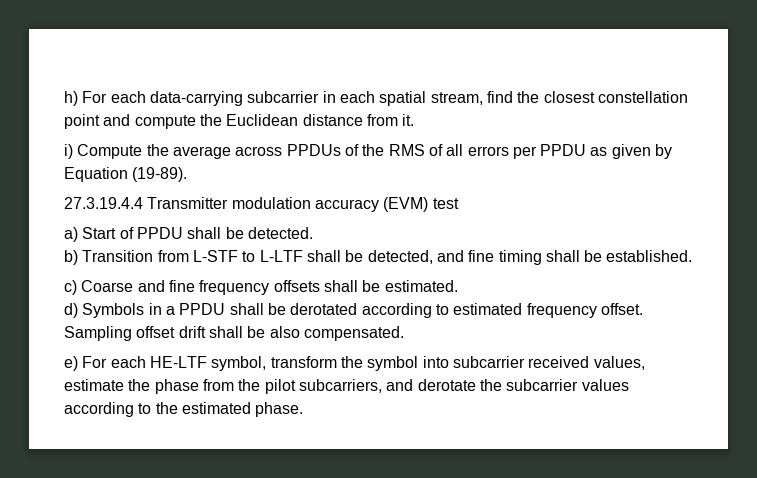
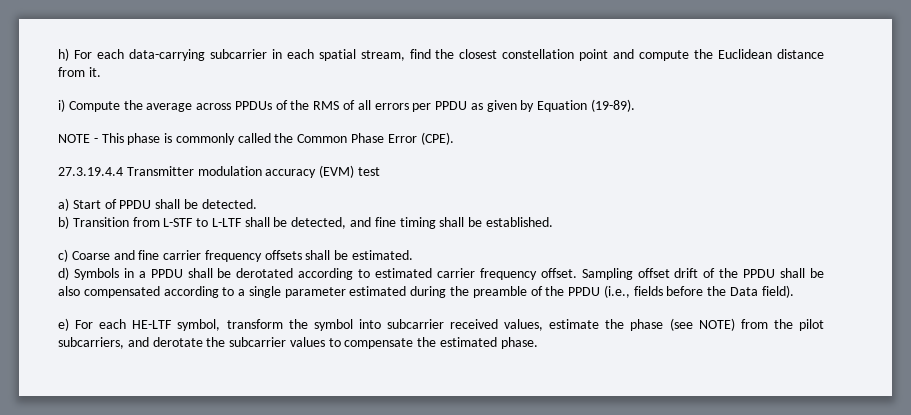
+ NOTE - This phase is commonly called the Common Phase Error (CPE).
- c) Coarse and fine frequency offsets shall be estimated.
+ c) Coarse and fine carrier frequency offsets shall be estimated.
- d) Symbols in a PPDU shall be derotated according to estimated frequency offset.
+ d) Symbols in a PPDU shall be derotated according to estimated carrier frequency offset.
- Sampling offset drift shall be also compensated.
+ Sampling offset drift of the PPDU shall be also compensated according to a single parameter estimated during the preamble of the PPDU (i.e., fields before the Data field).
- e) For each HE-LTF symbol, transform the symbol into subcarrier received values, estimate the phase from the pilot subcarriers, and derotate the subcarrier values according to the estimated phase.
+ e) For each HE-LTF symbol, transform the symbol into subcarrier received values, estimate the phase (see NOTE) from the pilot subcarriers, and derotate the subcarrier values to compensate the estimated phase.

